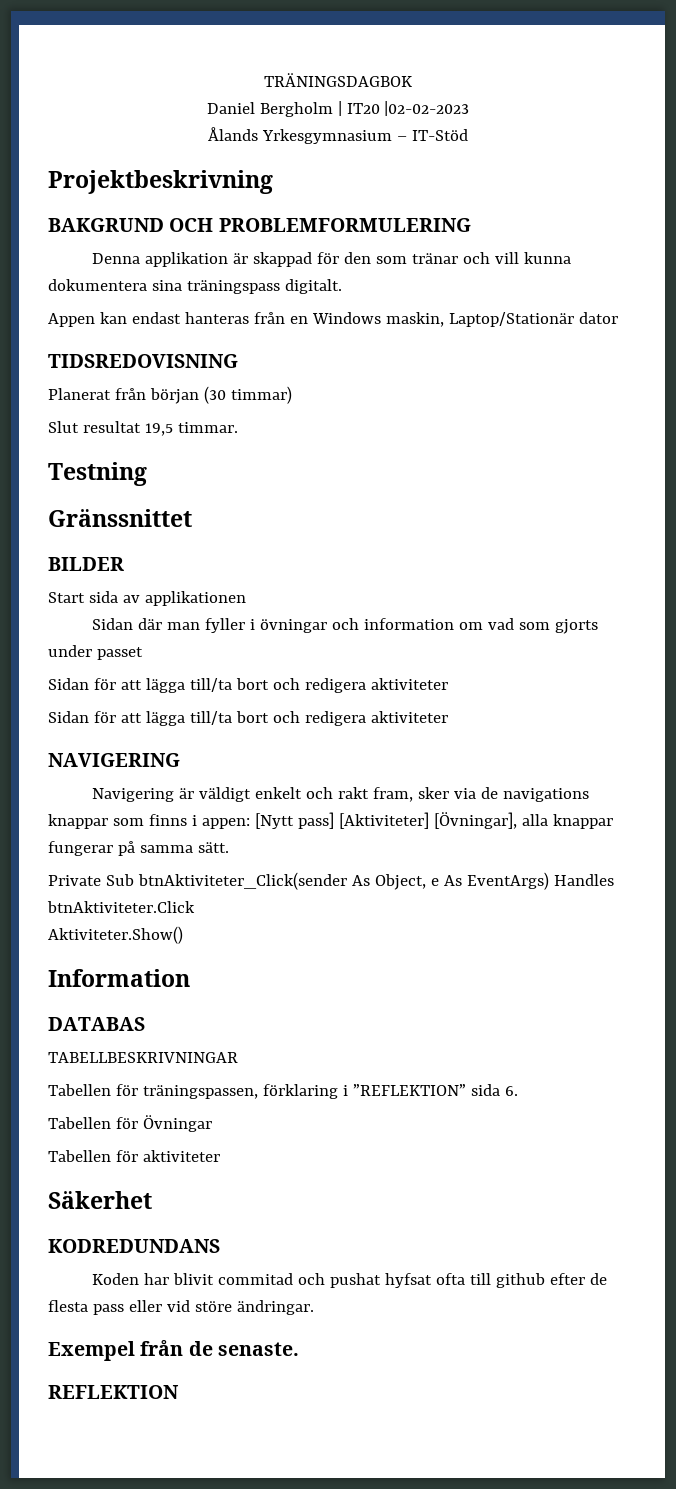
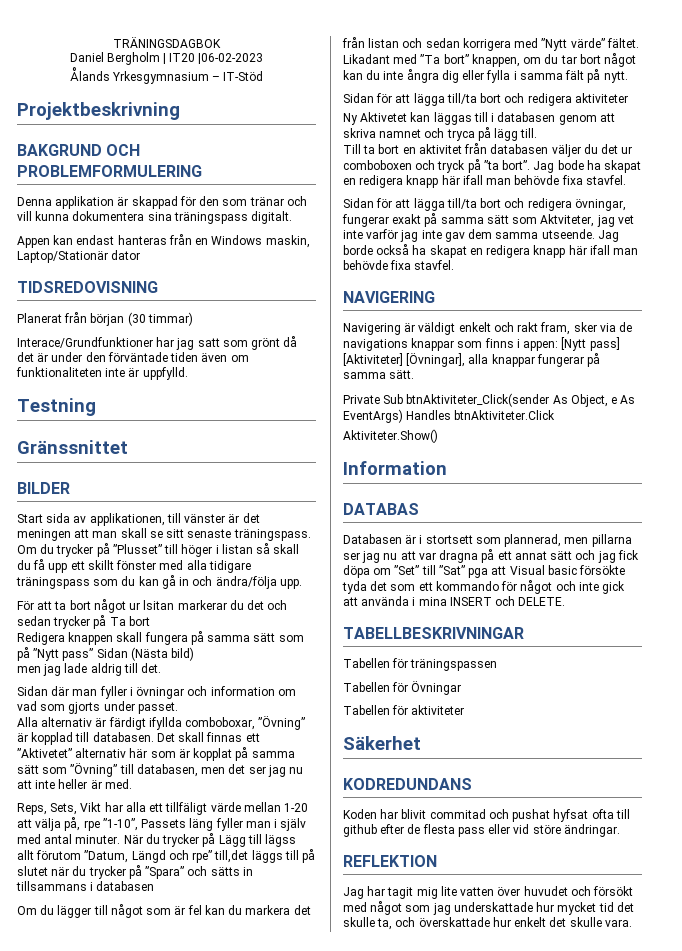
- Daniel Bergholm | IT20 |02-02-2023
+ Daniel Bergholm | IT20 |06-02-2023
- Slut resultat 19,5 timmar.
+ Interace/Grundfunktioner har jag satt som grönt då det är under den förväntade tiden även om funktionaliteten inte är uppfylld.
- Start sida av applikationen
+ Start sida av applikationen, till vänster är det meningen att man skall se sitt senaste träningspass. Om du trycker på ”Plusset” till höger i listan så skall du få upp ett skillt fönster med alla tidigare träningspass som du kan gå in och ändra/följa upp.
+ För att ta bort något ur lsitan markerar du det och sedan trycker på Ta bort
+ Redigera knappen skall fungera på samma sätt som på ”Nytt pass” Sidan (Nästa bild)
+ men jag lade aldrig till det.
- Sidan där man fyller i övningar och information om vad som gjorts under passet
+ Sidan där man fyller i övningar och information om vad som gjorts under passet.
+ Alla alternativ är färdigt ifyllda comboboxar, ”Övning” är kopplad till databasen. Det skall finnas ett ”Aktivetet” alternativ här som är kopplat på samma sätt som ”Övning” till databasen, men det ser jag nu att inte heller är med.
+ Reps, Sets, Vikt har alla ett tillfäligt värde mellan 1-20 att välja på, rpe ”1-10”, Passets läng fyller man i själv med antal minuter. När du trycker på Lägg till lägss allt förutom ”Datum, Längd och rpe” till,det läggs till på slutet när du trycker på ”Spara” och sätts in tillsammans i databasen
+ Om du lägger till något som är fel kan du markera det från listan och sedan korrigera med ”Nytt värde” fältet. Likadant med ”Ta bort” knappen, om du tar bort något kan du inte ångra dig eller fylla i samma fält på nytt.
  Sidan för att lägga till/ta bort och redigera aktiviteter
- Sidan för att lägga till/ta bort och redigera aktiviteter
+ Ny Aktivetet kan läggas till i databasen genom att skriva namnet och tryca på lägg till.
+ Till ta bort en aktivitet från databasen väljer du det ur comboboxen och tryck på ”ta bort”. Jag bode ha skapat en redigera knapp här ifall man behövde fixa stavfel.
+ Sidan för att lägga till/ta bort och redigera övningar, fungerar exakt på samma sätt som Aktviteter, jag vet inte varför jag inte gav dem samma utseende. Jag borde också ha skapat en redigera knapp här ifall man behövde fixa stavfel.
+ Databasen är i stortsett som plannerad, men pillarna ser jag nu att var dragna på ett annat sätt och jag fick döpa om ”Set” till ”Sat” pga att Visual basic försökte tyda det som ett kommando för något och inte gick att använda i mina INSERT och DELETE.
  TABELLBESKRIVNINGAR
- Tabellen för träningspassen, förklaring i ”REFLEKTION” sida 6.
+ Tabellen för träningspassen
- Exempel från de senaste.
  REFLEKTION
+ Jag har tagit mig lite vatten över huvudet och försökt med något som jag underskattade hur mycket tid det skulle ta, och överskattade hur enkelt det skulle vara.

